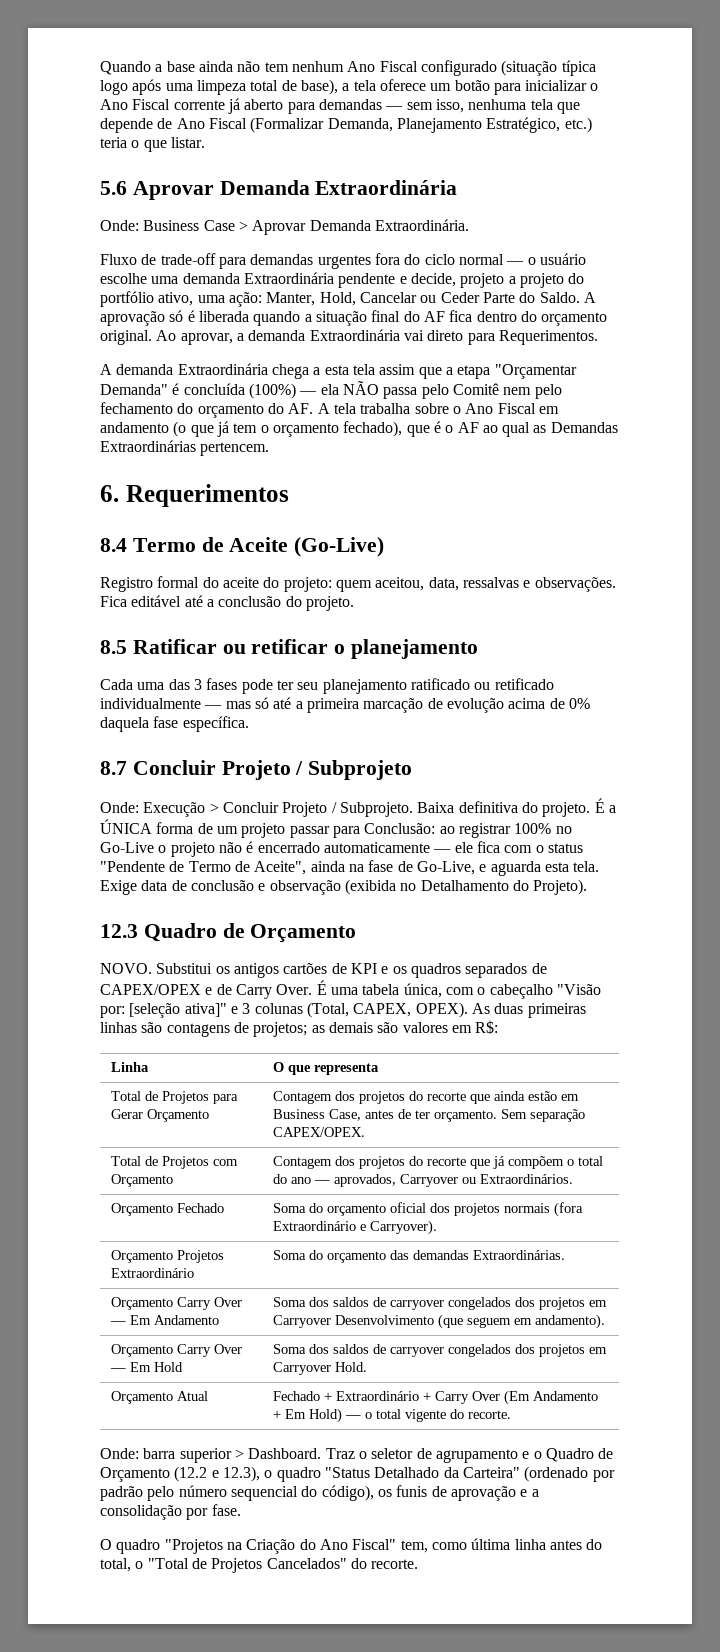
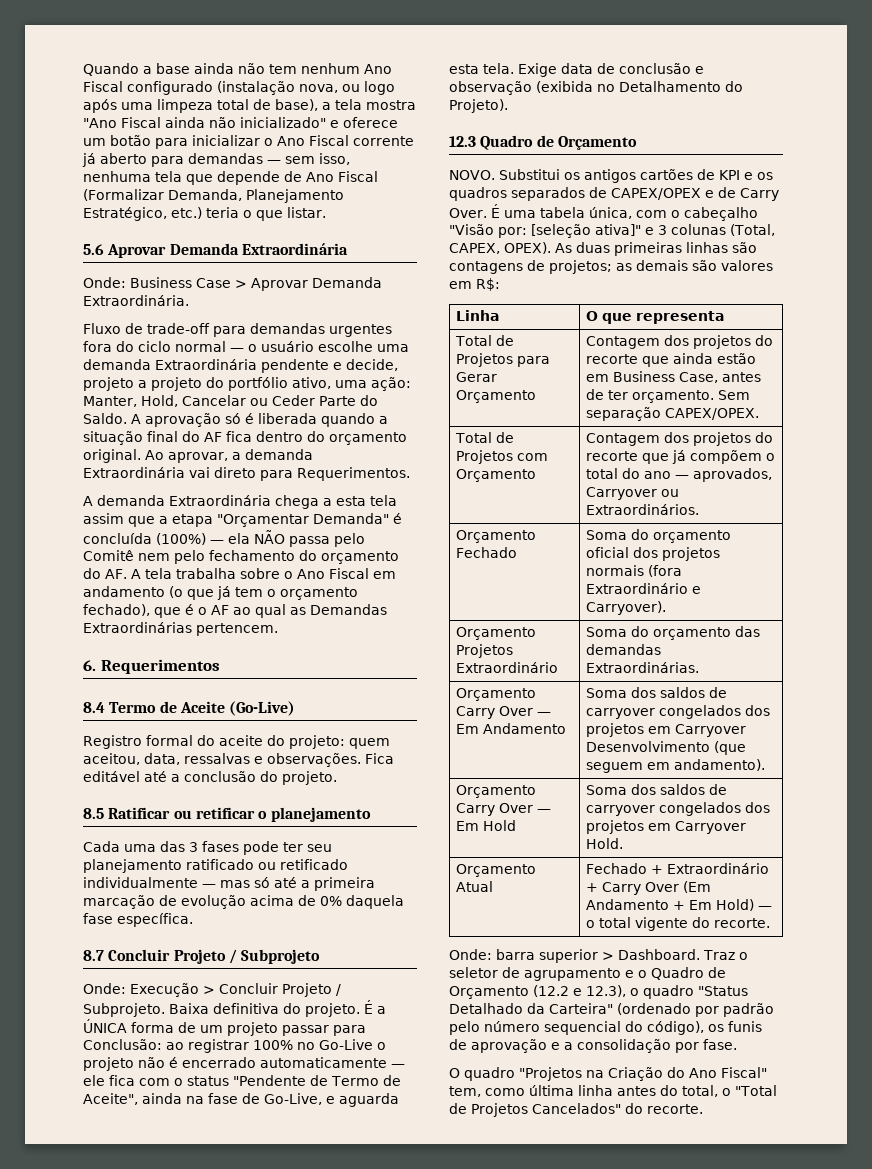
- Quando a base ainda não tem nenhum Ano Fiscal configurado (situação típica logo após uma limpeza total de base), a tela oferece um botão para inicializar o Ano Fiscal corrente já aberto para demandas — sem isso, nenhuma tela que depende de Ano Fiscal (Formalizar Demanda, Planejamento Estratégico, etc.) teria o que listar.
+ Quando a base ainda não tem nenhum Ano Fiscal configurado (instalação nova, ou logo após uma limpeza total de base), a tela mostra "Ano Fiscal ainda não inicializado" e oferece um botão para inicializar o Ano Fiscal corrente já aberto para demandas — sem isso, nenhuma tela que depende de Ano Fiscal (Formalizar Demanda, Planejamento Estratégico, etc.) teria o que listar.

